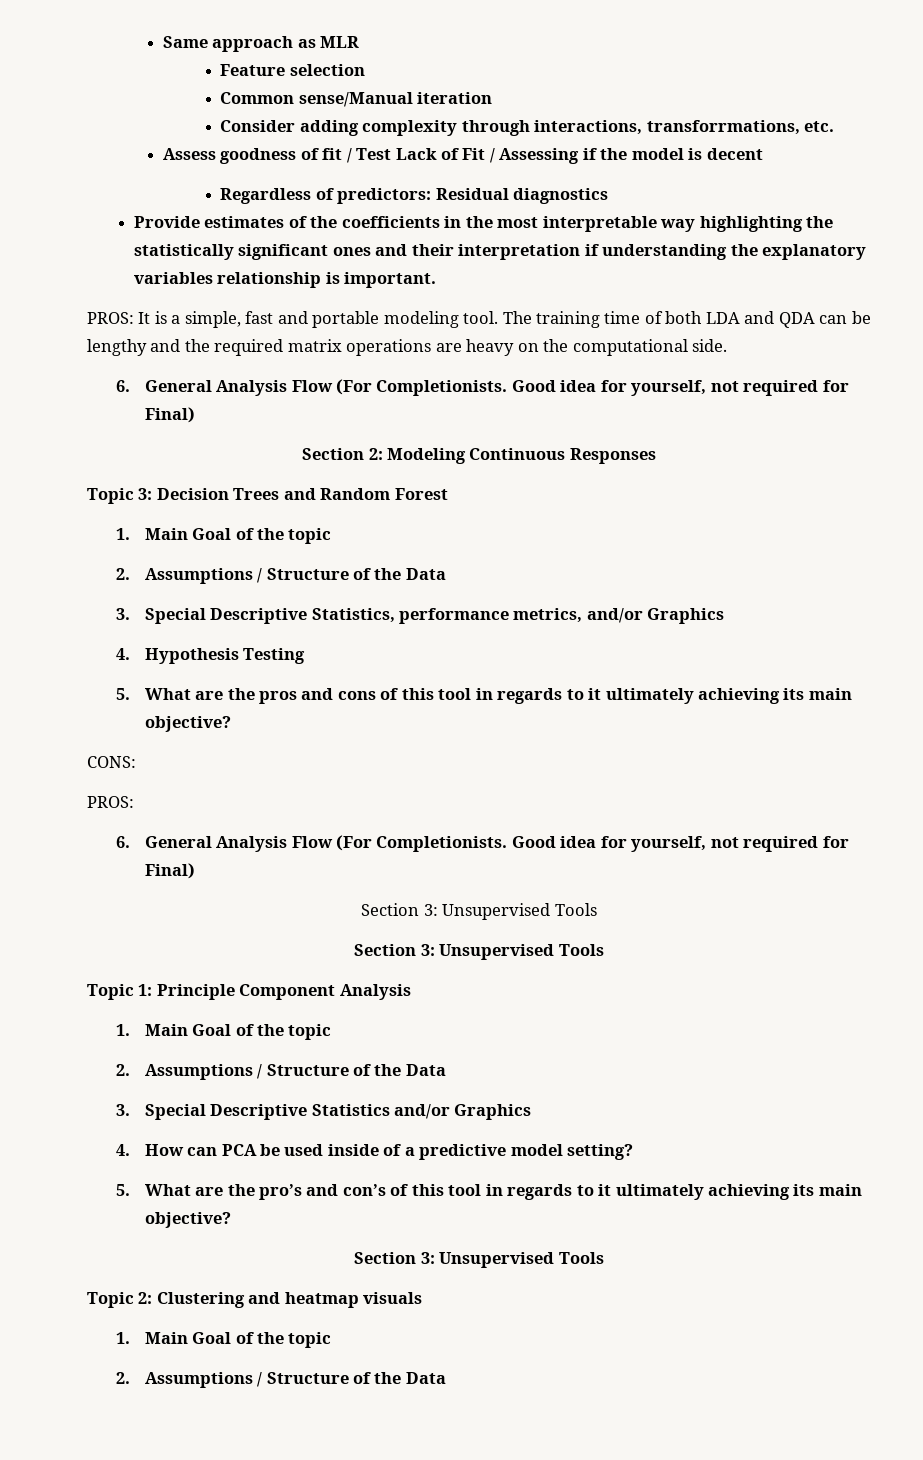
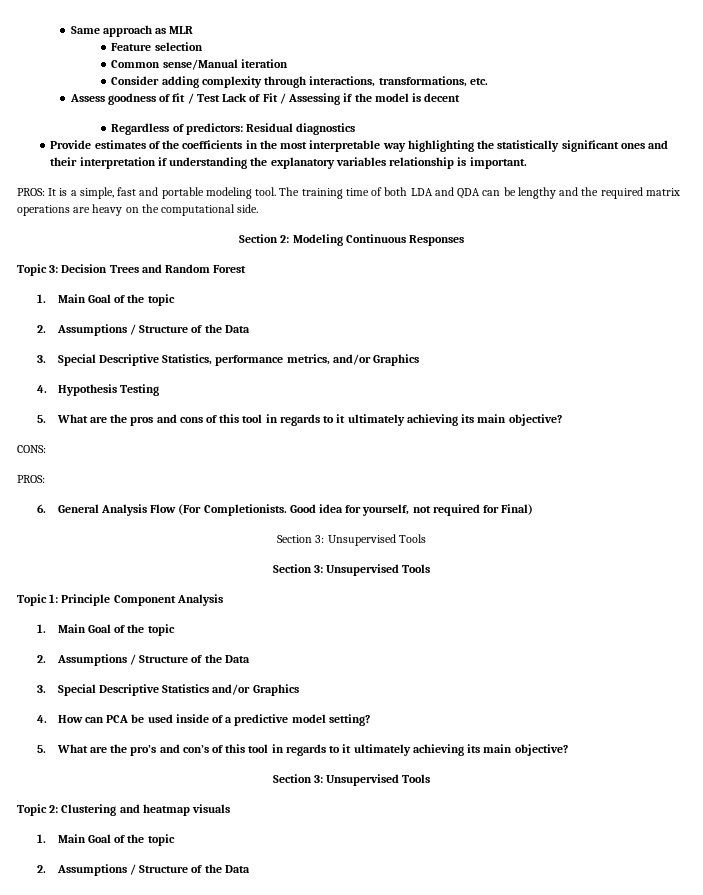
- Consider adding complexity through interactions, transforrmations, etc.
+ Consider adding complexity through interactions, transformations, etc.
  The training time of both LDA and QDA can be lengthy and the required matrix operations are heavy on the computational side.
- 6. General Analysis Flow (For Completionists. Good idea for yourself, not required for Final)

